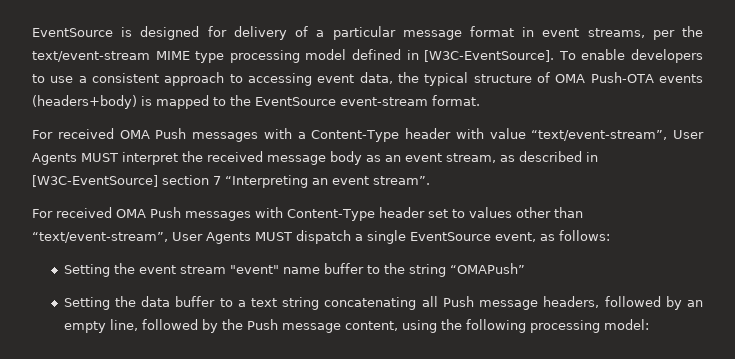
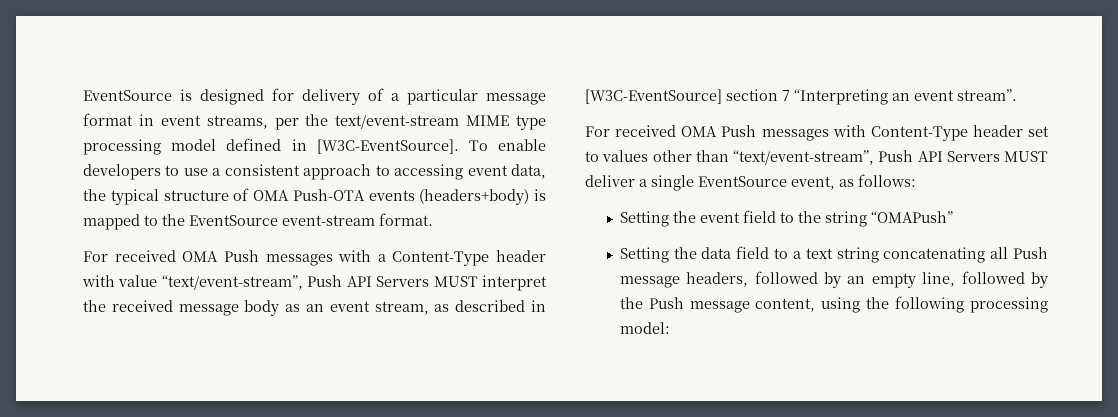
- For received OMA Push messages with a Content-Type header with value “text/event-stream”, User Agents MUST interpret the received message body as an event stream, as described in [W3C-EventSource] section 7 “Interpreting an event stream”.
+ For received OMA Push messages with a Content-Type header with value “text/event-stream”, Push API Servers MUST interpret the received message body as an event stream, as described in [W3C-EventSource] section 7 “Interpreting an event stream”.
- For received OMA Push messages with Content-Type header set to values other than “text/event-stream”, User Agents MUST dispatch a single EventSource event, as follows:
+ For received OMA Push messages with Content-Type header set to values other than “text/event-stream”, Push API Servers MUST deliver a single EventSource event, as follows:
- Setting the event stream "event" name buffer to the string “OMAPush”
+ Setting the event field to the string “OMAPush”
- Setting the data buffer to a text string concatenating all Push message headers, followed by an empty line, followed by the Push message content, using the following processing model:
+ Setting the data field to a text string concatenating all Push message headers, followed by an empty line, followed by the Push message content, using the following processing model:

